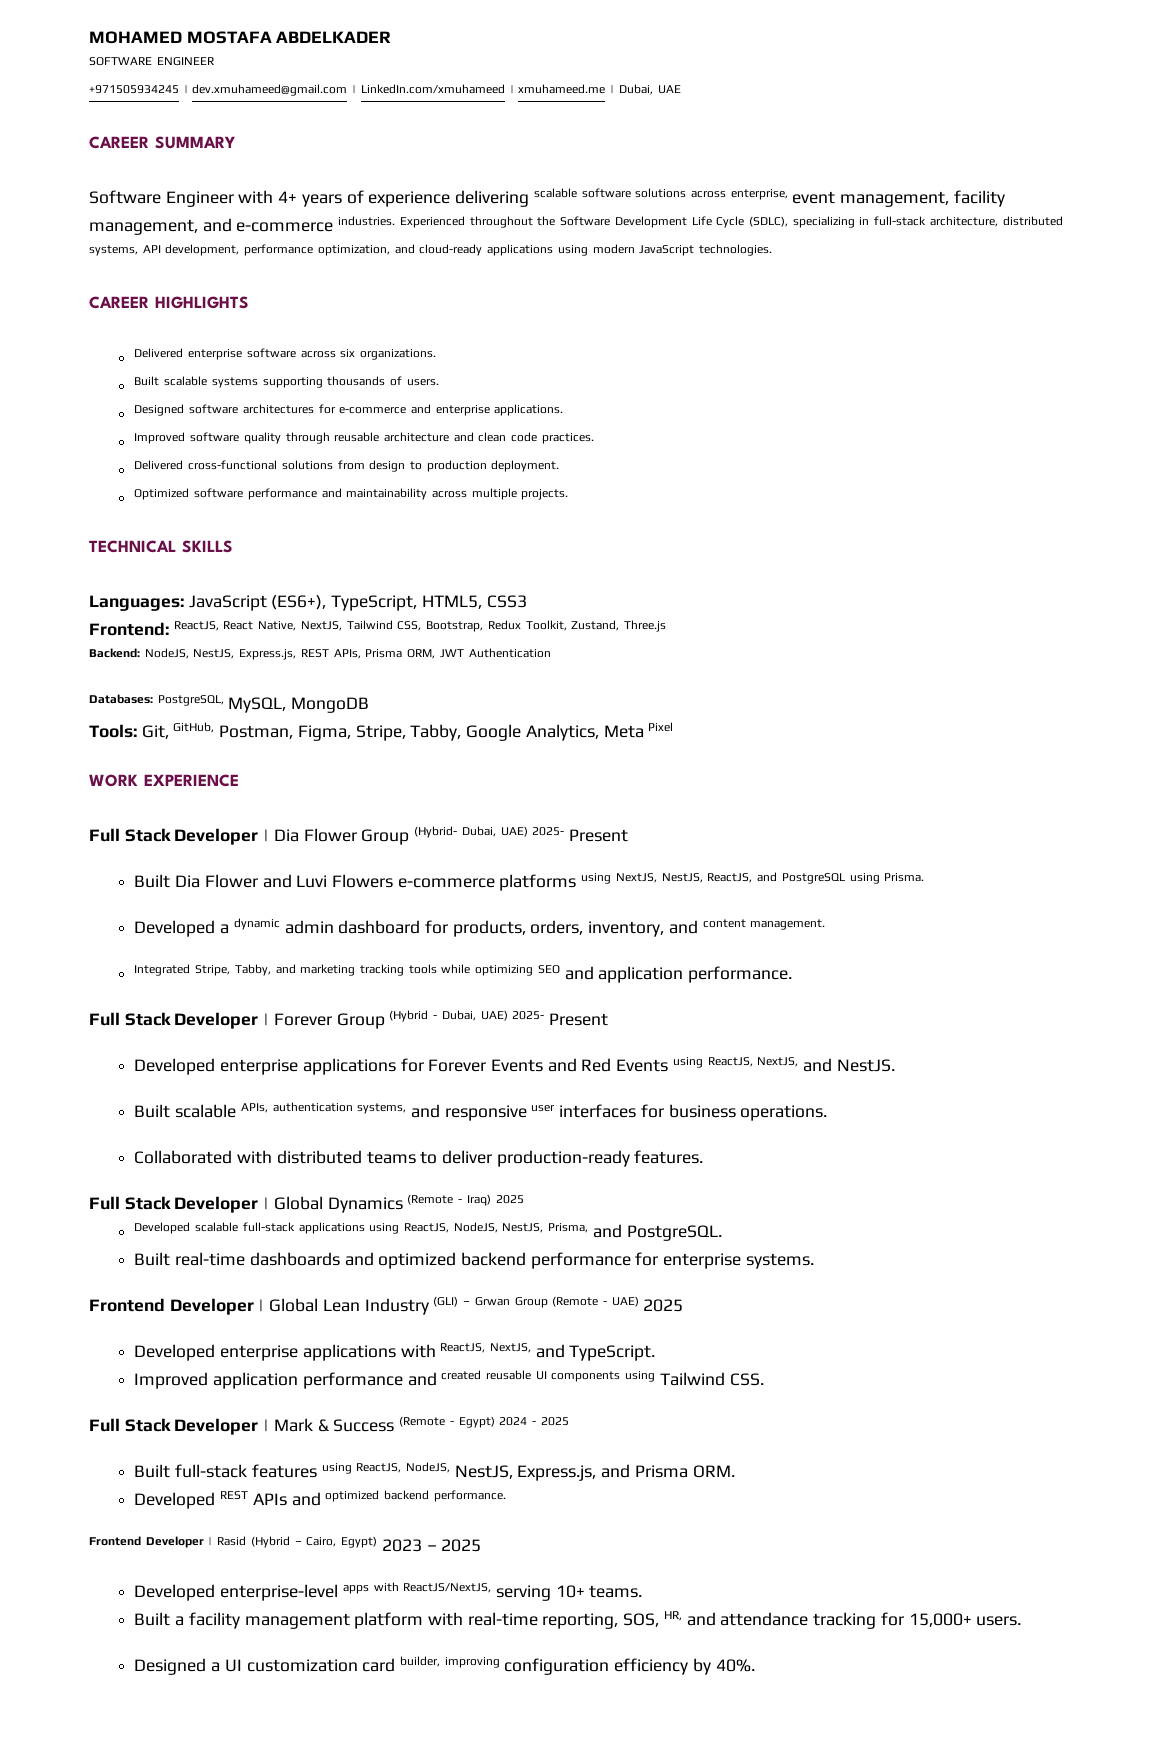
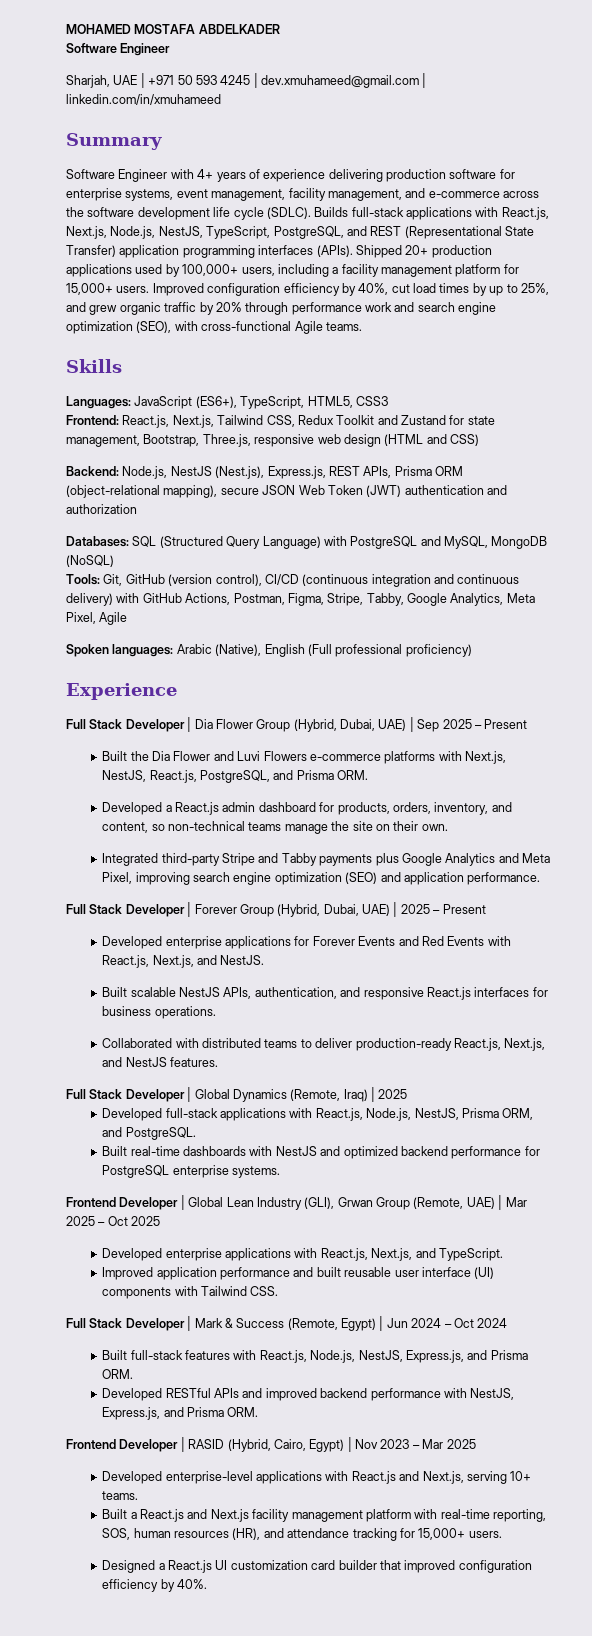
  MOHAMED MOSTAFA ABDELKADER
- SOFTWARE ENGINEER
- +971505934245 | dev.xmuhameed@gmail.com | LinkedIn.com/xmuhameed | xmuhameed.me | Dubai, UAE
- CAREER SUMMARY
+ Software Engineer
+ Sharjah, UAE | +971 50 593 4245 | dev.xmuhameed@gmail.com | linkedin.com/in/xmuhameed
+ Summary
- Software Engineer with 4+ years of experience delivering scalable software solutions across enterprise, event management, facility management, and e-commerce industries. Experienced throughout the Software Development Life Cycle (SDLC), specializing in full-stack architecture, distributed systems, API development, performance optimization, and cloud-ready applications using modern JavaScript technologies.
- CAREER HIGHLIGHTS
- Delivered enterprise software across six organizations.
- Built scalable systems supporting thousands of users.
- Designed software architectures for e-commerce and enterprise applications.
- Improved software quality through reusable architecture and clean code practices.
- Delivered cross-functional solutions from design to production deployment.
- Optimized software performance and maintainability across multiple projects.
- TECHNICAL SKILLS
+ Software Engineer with 4+ years of experience delivering production software for enterprise systems, event management, facility management, and e-commerce across the software development life cycle (SDLC). Builds full-stack applications with React.js, Next.js, Node.js, NestJS, TypeScript, PostgreSQL, and REST (Representational State Transfer) application programming interfaces (APIs). Shipped 20+ production applications used by 100,000+ users, including a facility management platform for 15,000+ users. Improved configuration efficiency by 40%, cut load times by up to 25%, and grew organic traffic by 20% through performance work and search engine optimization (SEO), with cross-functional Agile teams.
+ Skills
- Frontend: ReactJS, React Native, NextJS, Tailwind CSS, Bootstrap, Redux Toolkit, Zustand, Three.js
- Backend: NodeJS, NestJS, Express.js, REST APIs, Prisma ORM, JWT Authentication
- Databases: PostgreSQL, MySQL, MongoDB
+ Frontend: React.js, Next.js, Tailwind CSS, Redux Toolkit and Zustand for state management, Bootstrap, Three.js, responsive web design (HTML and CSS)
+ Backend: Node.js, NestJS (Nest.js), Express.js, REST APIs, Prisma ORM (object-relational mapping), secure JSON Web Token (JWT) authentication and authorization
+ Databases: SQL (Structured Query Language) with PostgreSQL and MySQL, MongoDB (NoSQL)
- Tools: Git, GitHub, Postman, Figma, Stripe, Tabby, Google Analytics, Meta Pixel
- WORK EXPERIENCE
+ Tools: Git, GitHub (version control), CI/CD (continuous integration and continuous delivery) with GitHub Actions, Postman, Figma, Stripe, Tabby, Google Analytics, Meta Pixel, Agile
+ Spoken languages: Arabic (Native), English (Full professional proficiency)
+ Experience
- Full Stack Developer | Dia Flower Group (Hybrid- Dubai, UAE) 2025- Present
+ Full Stack Developer | Dia Flower Group (Hybrid, Dubai, UAE) | Sep 2025 – Present
- Built Dia Flower and Luvi Flowers e-commerce platforms using NextJS, NestJS, ReactJS, and PostgreSQL using Prisma.
+ Built the Dia Flower and Luvi Flowers e-commerce platforms with Next.js, NestJS, React.js, PostgreSQL, and Prisma ORM.
- Developed a dynamic admin dashboard for products, orders, inventory, and content management.
- Integrated Stripe, Tabby, and marketing tracking tools while optimizing SEO and application performance.
+ Developed a React.js admin dashboard for products, orders, inventory, and content, so non-technical teams manage the site on their own.
+ Integrated third-party Stripe and Tabby payments plus Google Analytics and Meta Pixel, improving search engine optimization (SEO) and application performance.
- Full Stack Developer | Forever Group (Hybrid - Dubai, UAE) 2025- Present
+ Full Stack Developer | Forever Group (Hybrid, Dubai, UAE) | 2025 – Present
- Developed enterprise applications for Forever Events and Red Events using ReactJS, NextJS, and NestJS.
+ Developed enterprise applications for Forever Events and Red Events with React.js, Next.js, and NestJS.
- Built scalable APIs, authentication systems, and responsive user interfaces for business operations.
+ Built scalable NestJS APIs, authentication, and responsive React.js interfaces for business operations.
- Collaborated with distributed teams to deliver production-ready features.
+ Collaborated with distributed teams to deliver production-ready React.js, Next.js, and NestJS features.
- Full Stack Developer | Global Dynamics (Remote - Iraq) 2025
- Developed scalable full-stack applications using ReactJS, NodeJS, NestJS, Prisma, and PostgreSQL.
+ Full Stack Developer | Global Dynamics (Remote, Iraq) | 2025
+ Developed full-stack applications with React.js, Node.js, NestJS, Prisma ORM, and PostgreSQL.
- Built real-time dashboards and optimized backend performance for enterprise systems.
+ Built real-time dashboards with NestJS and optimized backend performance for PostgreSQL enterprise systems.
- Frontend Developer | Global Lean Industry (GLI) – Grwan Group (Remote - UAE) 2025
+ Frontend Developer | Global Lean Industry (GLI), Grwan Group (Remote, UAE) | Mar 2025 – Oct 2025
- Developed enterprise applications with ReactJS, NextJS, and TypeScript.
+ Developed enterprise applications with React.js, Next.js, and TypeScript.
- Improved application performance and created reusable UI components using Tailwind CSS.
+ Improved application performance and built reusable user interface (UI) components with Tailwind CSS.
- Full Stack Developer | Mark & Success (Remote - Egypt) 2024 - 2025
+ Full Stack Developer | Mark & Success (Remote, Egypt) | Jun 2024 – Oct 2024
- Built full-stack features using ReactJS, NodeJS, NestJS, Express.js, and Prisma ORM.
+ Built full-stack features with React.js, Node.js, NestJS, Express.js, and Prisma ORM.
- Developed REST APIs and optimized backend performance.
- Frontend Developer | Rasid (Hybrid – Cairo, Egypt) 2023 – 2025
+ Developed RESTful APIs and improved backend performance with NestJS, Express.js, and Prisma ORM.
+ Frontend Developer | RASID (Hybrid, Cairo, Egypt) | Nov 2023 – Mar 2025
- Developed enterprise-level apps with ReactJS/NextJS, serving 10+ teams.
+ Developed enterprise-level applications with React.js and Next.js, serving 10+ teams.
- Built a facility management platform with real-time reporting, SOS, HR, and attendance tracking for 15,000+ users.
+ Built a React.js and Next.js facility management platform with real-time reporting, SOS, human resources (HR), and attendance tracking for 15,000+ users.
- Designed a UI customization card builder, improving configuration efficiency by 40%.
+ Designed a React.js UI customization card builder that improved configuration efficiency by 40%.

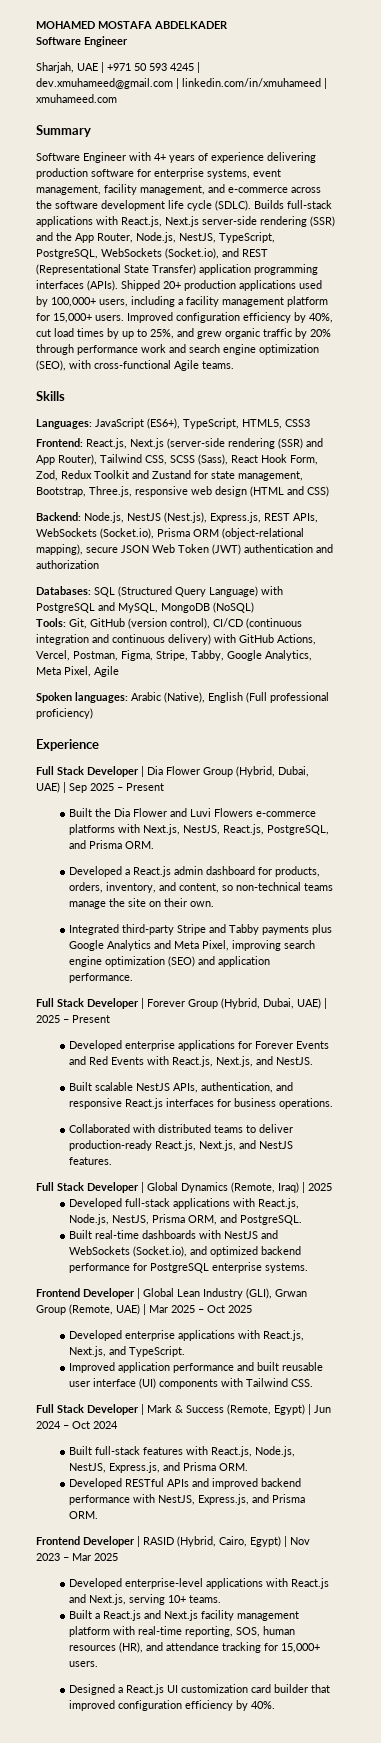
- Sharjah, UAE | +971 50 593 4245 | dev.xmuhameed@gmail.com | linkedin.com/in/xmuhameed
+ Sharjah, UAE | +971 50 593 4245 | dev.xmuhameed@gmail.com | linkedin.com/in/xmuhameed | xmuhameed.com
- Builds full-stack applications with React.js, Next.js, Node.js, NestJS, TypeScript, PostgreSQL, and REST (Representational State Transfer) application programming interfaces (APIs).
+ Builds full-stack applications with React.js, Next.js server-side rendering (SSR) and the App Router, Node.js, NestJS, TypeScript, PostgreSQL, WebSockets (Socket.io), and REST (Representational State Transfer) application programming interfaces (APIs).
- Frontend: React.js, Next.js, Tailwind CSS, Redux Toolkit and Zustand for state management, Bootstrap, Three.js, responsive web design (HTML and CSS)
+ Frontend: React.js, Next.js (server-side rendering (SSR) and App Router), Tailwind CSS, SCSS (Sass), React Hook Form, Zod, Redux Toolkit and Zustand for state management, Bootstrap, Three.js, responsive web design (HTML and CSS)
- Backend: Node.js, NestJS (Nest.js), Express.js, REST APIs, Prisma ORM (object-relational mapping), secure JSON Web Token (JWT) authentication and authorization
+ Backend: Node.js, NestJS (Nest.js), Express.js, REST APIs, WebSockets (Socket.io), Prisma ORM (object-relational mapping), secure JSON Web Token (JWT) authentication and authorization
- Tools: Git, GitHub (version control), CI/CD (continuous integration and continuous delivery) with GitHub Actions, Postman, Figma, Stripe, Tabby, Google Analytics, Meta Pixel, Agile
+ Tools: Git, GitHub (version control), CI/CD (continuous integration and continuous delivery) with GitHub Actions, Vercel, Postman, Figma, Stripe, Tabby, Google Analytics, Meta Pixel, Agile
- Built real-time dashboards with NestJS and optimized backend performance for PostgreSQL enterprise systems.
+ Built real-time dashboards with NestJS and WebSockets (Socket.io), and optimized backend performance for PostgreSQL enterprise systems.

